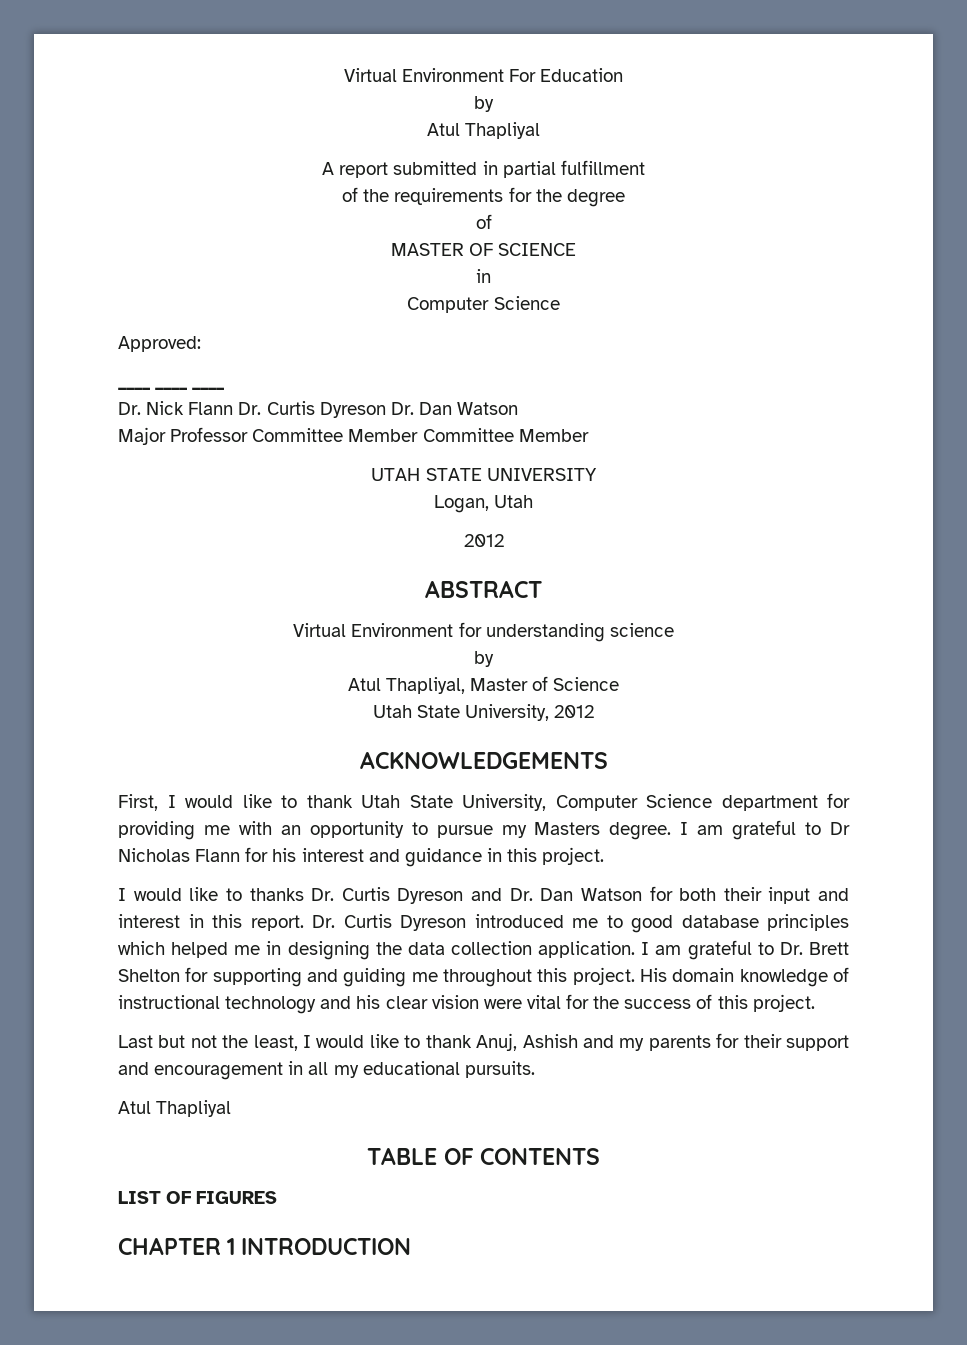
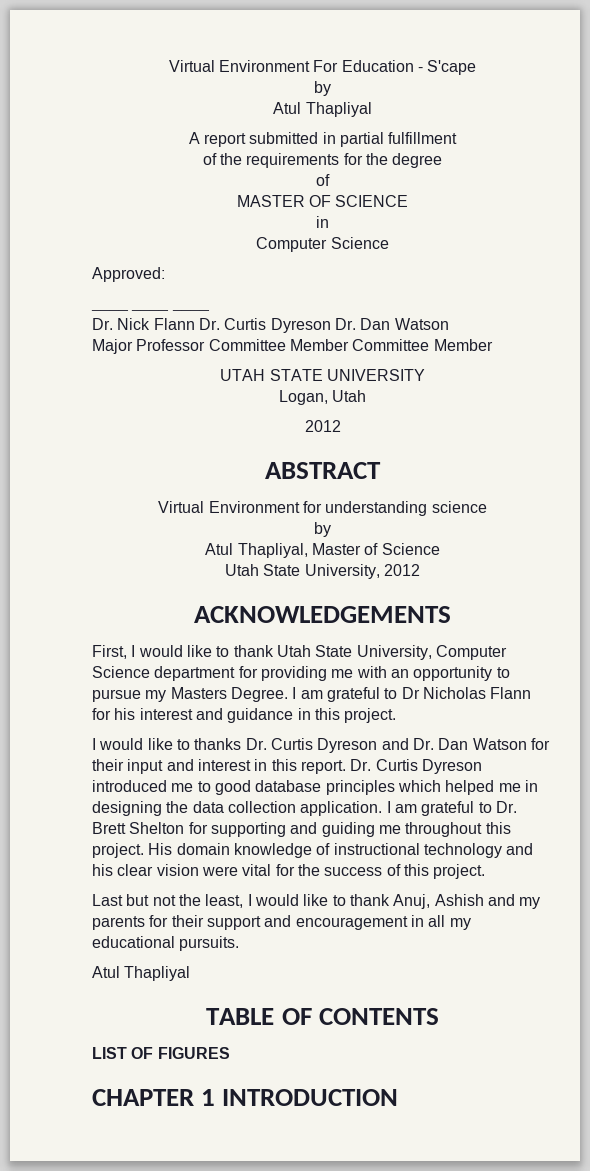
- Virtual Environment For Education
+ Virtual Environment For Education - S'cape
- First, I would like to thank Utah State University, Computer Science department for providing me with an opportunity to pursue my Masters degree.
+ First, I would like to thank Utah State University, Computer Science department for providing me with an opportunity to pursue my Masters Degree.
- I would like to thanks Dr. Curtis Dyreson and Dr. Dan Watson for both their input and interest in this report.
+ I would like to thanks Dr. Curtis Dyreson and Dr. Dan Watson for their input and interest in this report.

